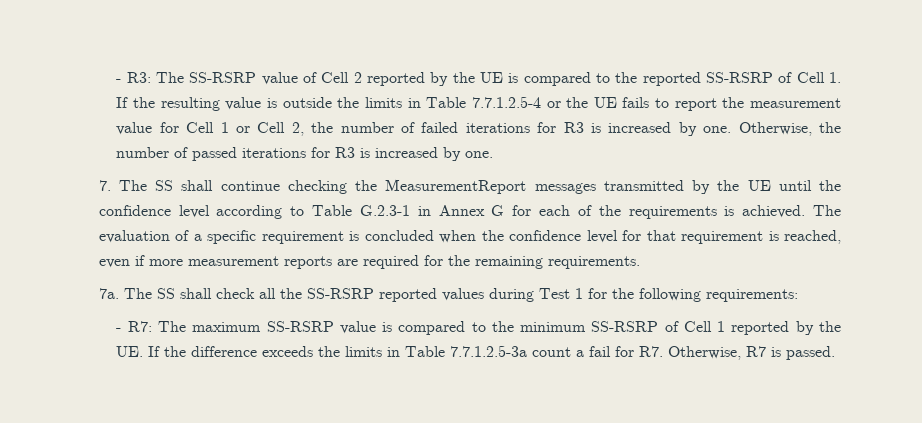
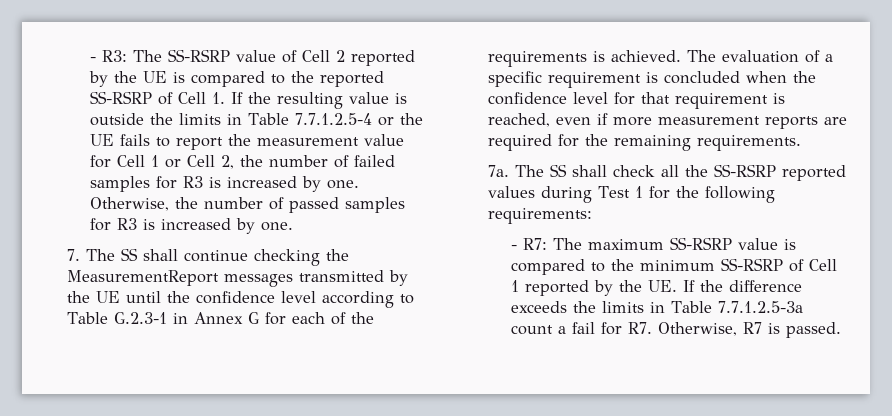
- - R3: The SS-RSRP value of Cell 2 reported by the UE is compared to the reported SS-RSRP of Cell 1. If the resulting value is outside the limits in Table 7.7.1.2.5-4 or the UE fails to report the measurement value for Cell 1 or Cell 2, the number of failed iterations for R3 is increased by one.
+ - R3: The SS-RSRP value of Cell 2 reported by the UE is compared to the reported SS-RSRP of Cell 1. If the resulting value is outside the limits in Table 7.7.1.2.5-4 or the UE fails to report the measurement value for Cell 1 or Cell 2, the number of failed samples for R3 is increased by one.
- Otherwise, the number of passed iterations for R3 is increased by one.
+ Otherwise, the number of passed samples for R3 is increased by one.

